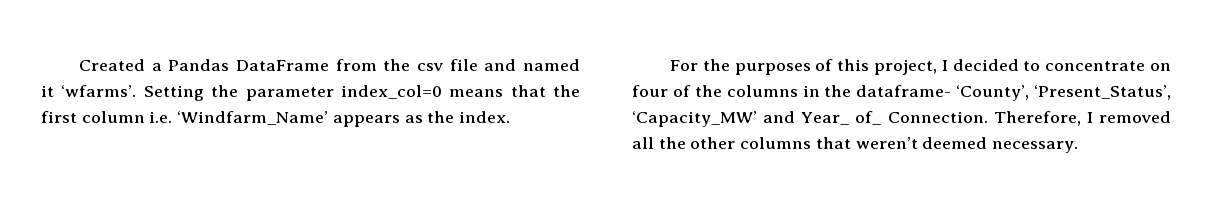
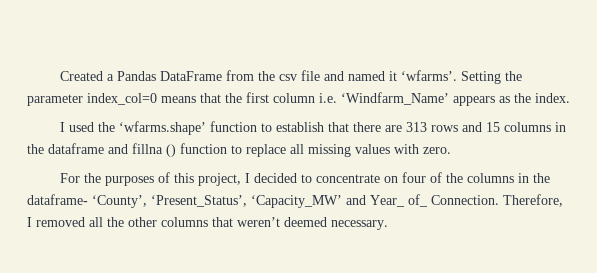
+ I used the ‘wfarms.shape’ function to establish that there are 313 rows and 15 columns in the dataframe and fillna () function to replace all missing values with zero.

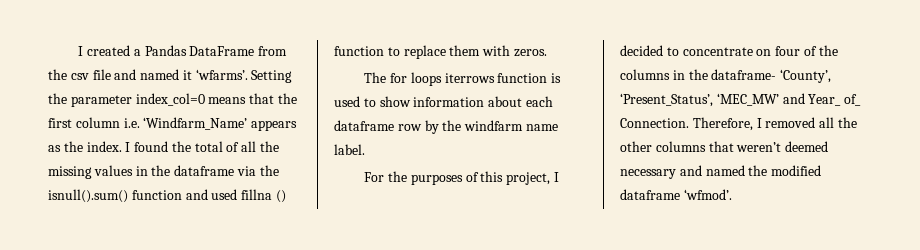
- Created a Pandas DataFrame from the csv file and named it ‘wfarms’.
+ I created a Pandas DataFrame from the csv file and named it ‘wfarms’.
- Setting the parameter index_col=0 means that the first column i.e. ‘Windfarm_Name’ appears as the index.
- I used the ‘wfarms.shape’ function to establish that there are 313 rows and 15 columns in the dataframe and fillna () function to replace all missing values with zero.
+ Setting the parameter index_col=0 means that the first column i.e. ‘Windfarm_Name’ appears as the index. I found the total of all the missing values in the dataframe via the isnull().sum() function and used fillna () function to replace them with zeros.
+ The for loops iterrows function is used to show information about each dataframe row by the windfarm name label.
- For the purposes of this project, I decided to concentrate on four of the columns in the dataframe- ‘County’, ‘Present_Status’, ‘Capacity_MW’ and Year_ of_ Connection.
+ For the purposes of this project, I decided to concentrate on four of the columns in the dataframe- ‘County’, ‘Present_Status’, ‘MEC_MW’ and Year_ of_ Connection.
- Therefore, I removed all the other columns that weren’t deemed necessary.
+ Therefore, I removed all the other columns that weren’t deemed necessary and named the modified dataframe ‘wfmod’.

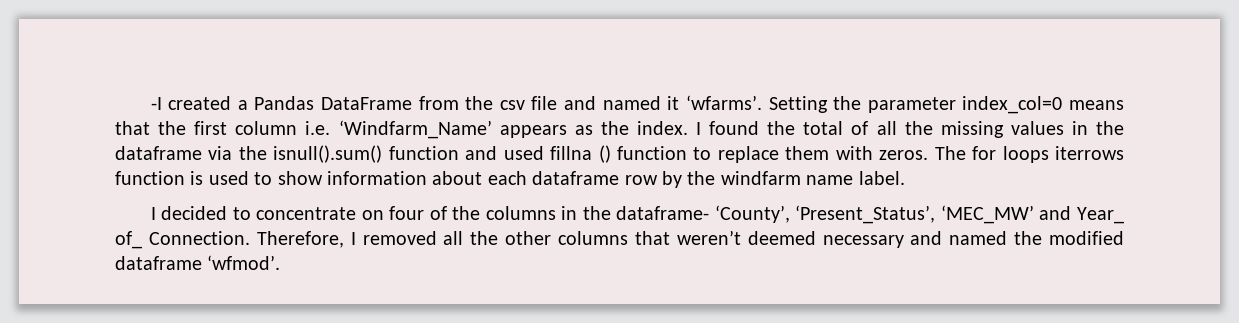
- I created a Pandas DataFrame from the csv file and named it ‘wfarms’.
+ -I created a Pandas DataFrame from the csv file and named it ‘wfarms’.
- I found the total of all the missing values in the dataframe via the isnull().sum() function and used fillna () function to replace them with zeros.
- The for loops iterrows function is used to show information about each dataframe row by the windfarm name label.
+ I found the total of all the missing values in the dataframe via the isnull().sum() function and used fillna () function to replace them with zeros. The for loops iterrows function is used to show information about each dataframe row by the windfarm name label.
- For the purposes of this project, I decided to concentrate on four of the columns in the dataframe- ‘County’, ‘Present_Status’, ‘MEC_MW’ and Year_ of_ Connection.
+ I decided to concentrate on four of the columns in the dataframe- ‘County’, ‘Present_Status’, ‘MEC_MW’ and Year_ of_ Connection.

